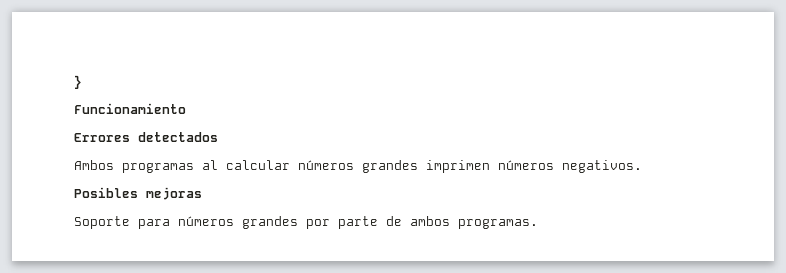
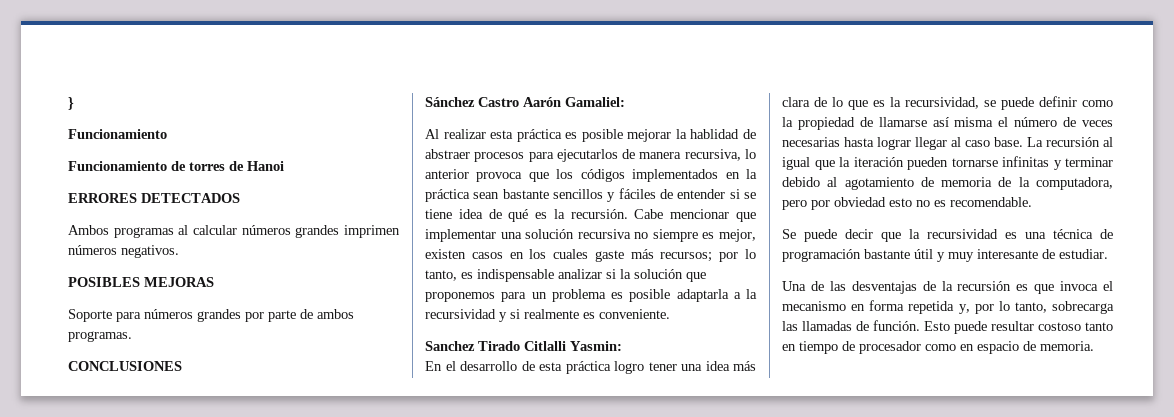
- Errores detectados
+ Funcionamiento de torres de Hanoi
+ ERRORES DETECTADOS
- Posibles mejoras
+ POSIBLES MEJORAS
+ CONCLUSIONES
+ Sánchez Castro Aarón Gamaliel:
+ Al realizar esta práctica es posible mejorar la hablidad de abstraer procesos para ejecutarlos de manera recursiva, lo anterior provoca que los códigos implementados en la práctica sean bastante sencillos y fáciles de entender si se tiene idea de qué es la recursión. Cabe mencionar que implementar una solución recursiva no siempre es mejor, existen casos en los cuales gaste más recursos; por lo tanto, es indispensable analizar si la solución que proponemos para un problema es posible adaptarla a la recursividad y si realmente es conveniente.
+ Sanchez Tirado Citlalli Yasmin:
+ En el desarrollo de esta práctica logro tener una idea más clara de lo que es la recursividad, se puede definir como la propiedad de llamarse así misma el número de veces necesarias hasta lograr llegar al caso base. La recursión al igual que la iteración pueden tornarse infinitas y terminar debido al agotamiento de memoria de la computadora, pero por obviedad esto no es recomendable.
+ Se puede decir que la recursividad es una técnica de programación bastante útil y muy interesante de estudiar.
+ Una de las desventajas de la recursión es que invoca el mecanismo en forma repetida y, por lo tanto, sobrecarga las llamadas de función. Esto puede resultar costoso tanto en tiempo de procesador como en espacio de memoria.

